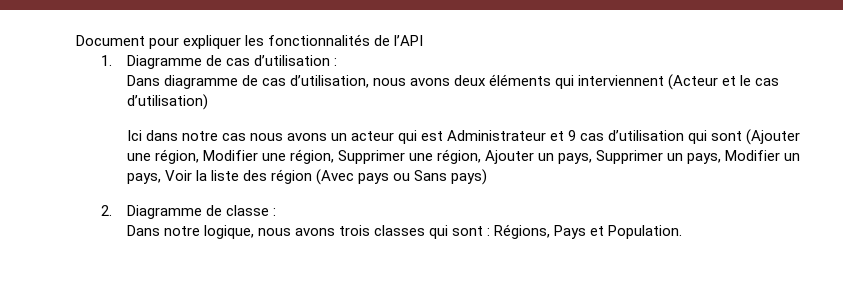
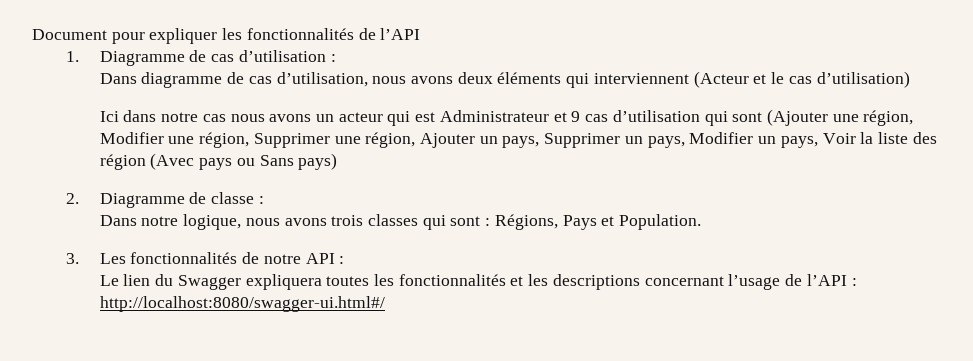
+ 3. Les fonctionnalités de notre API :
+ Le lien du Swagger expliquera toutes les fonctionnalités et les descriptions concernant l’usage de l’API : http://localhost:8080/swagger-ui.html#/

